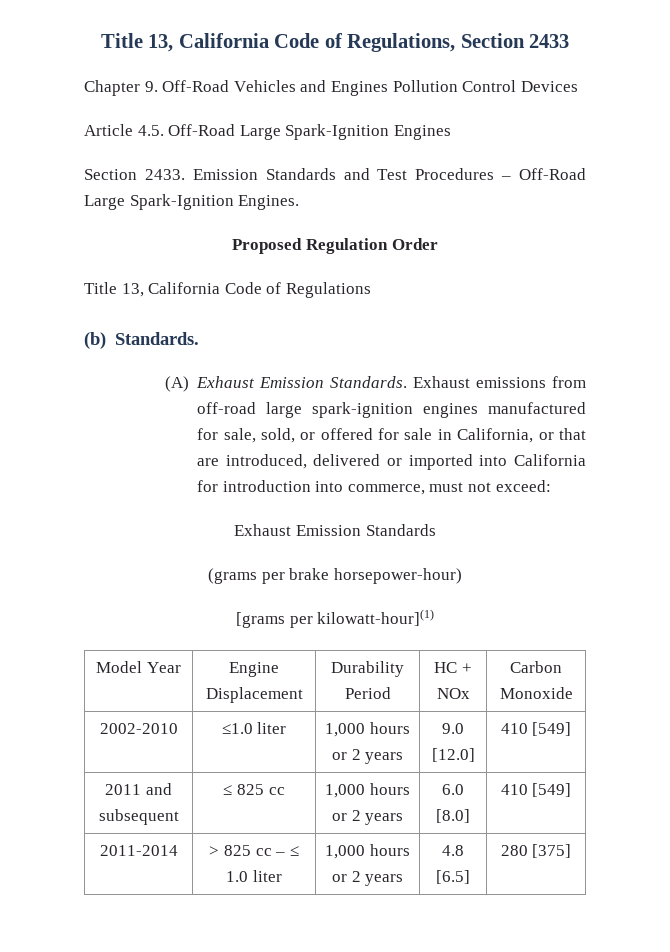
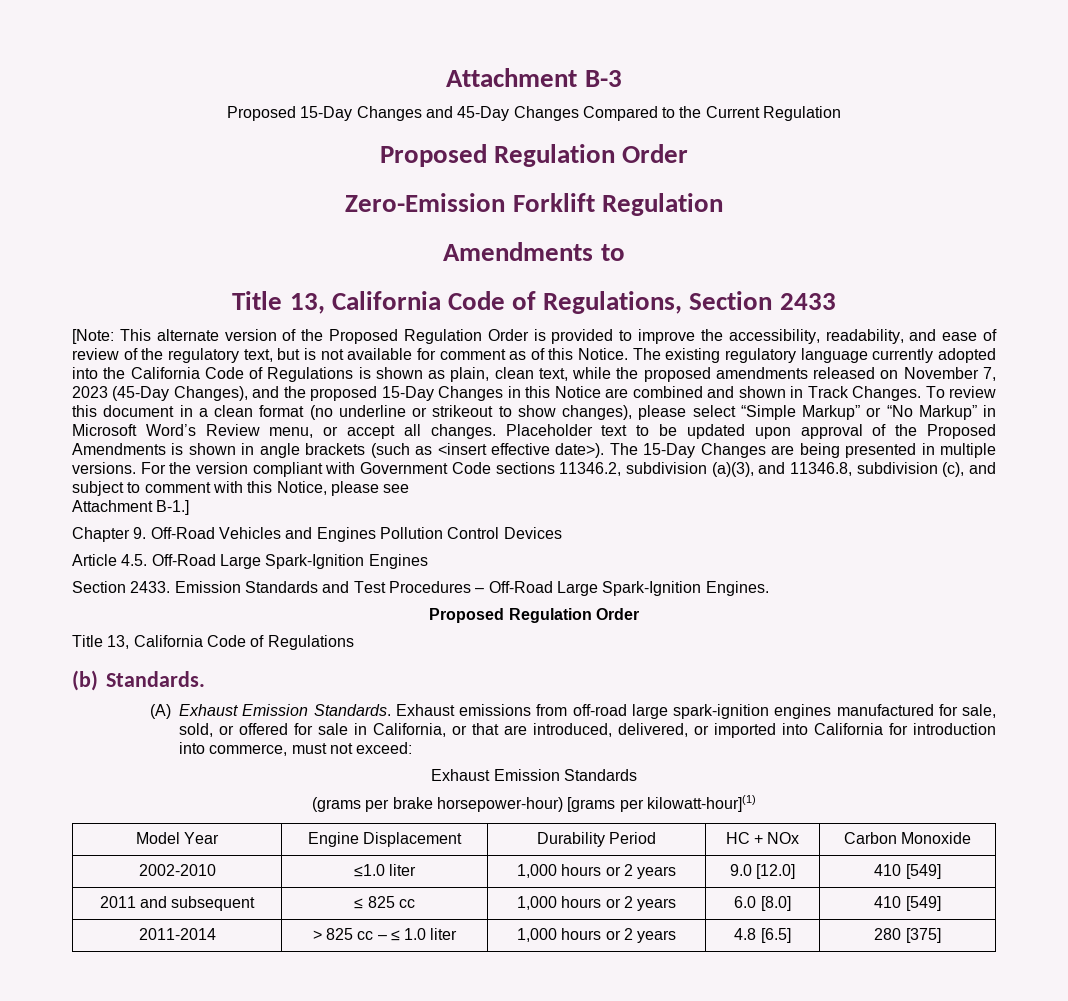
+ Attachment B-3
+ Proposed 15-Day Changes and 45-Day Changes Compared to the Current Regulation
+ Proposed Regulation Order
+ Zero-Emission Forklift Regulation
+ Amendments to
+ [Note: This alternate version of the Proposed Regulation Order is provided to improve the accessibility, readability, and ease of review of the regulatory text, but is not available for comment as of this Notice. The existing regulatory language currently adopted into the California Code of Regulations is shown as plain, clean text, while the proposed amendments released on November 7, 2023 (45-Day Changes), and the proposed 15-Day Changes in this Notice are combined and shown in Track Changes. To review this document in a clean format (no underline or strikeout to show changes), please select “Simple Markup” or “No Markup” in Microsoft Word’s Review menu, or accept all changes. Placeholder text to be updated upon approval of the Proposed Amendments is shown in angle brackets (such as <insert effective date>). The 15-Day Changes are being presented in multiple versions. For the version compliant with Government Code sections 11346.2, subdivision (a)(3), and 11346.8, subdivision (c), and subject to comment with this Notice, please see
+ Attachment B-1.]
- Exhaust emissions from off-road large spark-ignition engines manufactured for sale, sold, or offered for sale in California, or that are introduced, delivered or imported into California for introduction into commerce, must not exceed:
+ Exhaust emissions from off-road large spark-ignition engines manufactured for sale, sold, or offered for sale in California, or that are introduced, delivered, or imported into California for introduction into commerce, must not exceed:
- (grams per brake horsepower-hour)
- [grams per kilowatt-hour](1)
+ (grams per brake horsepower-hour) [grams per kilowatt-hour](1)

